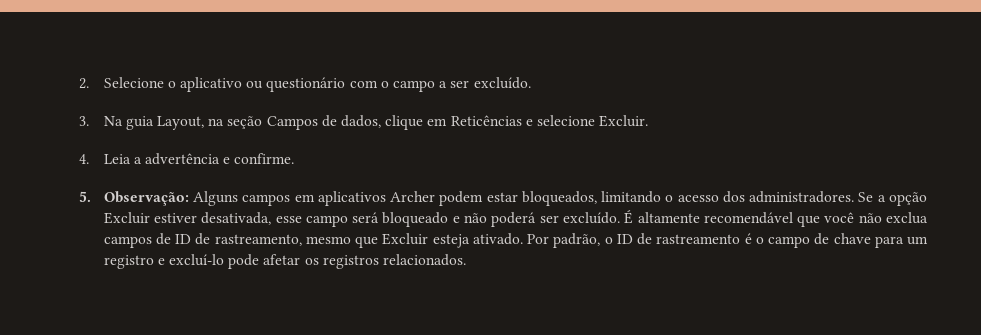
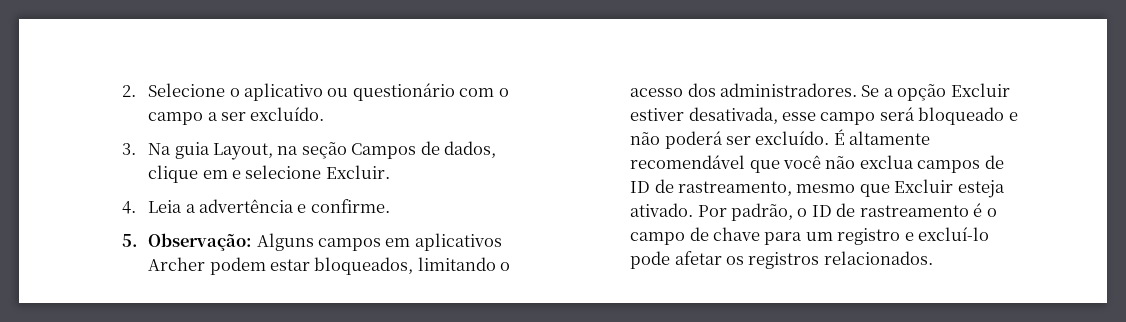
- 3. Na guia Layout, na seção Campos de dados, clique em Reticências e selecione Excluir.
+ 3. Na guia Layout, na seção Campos de dados, clique em e selecione Excluir.

